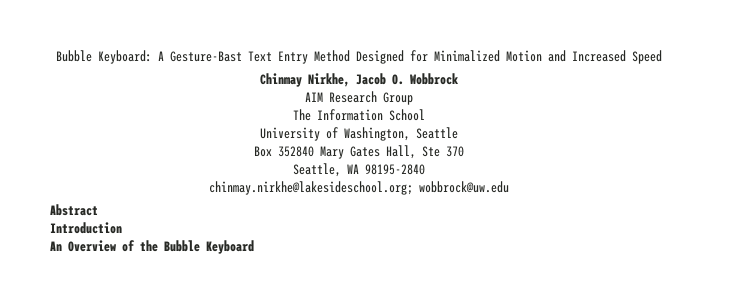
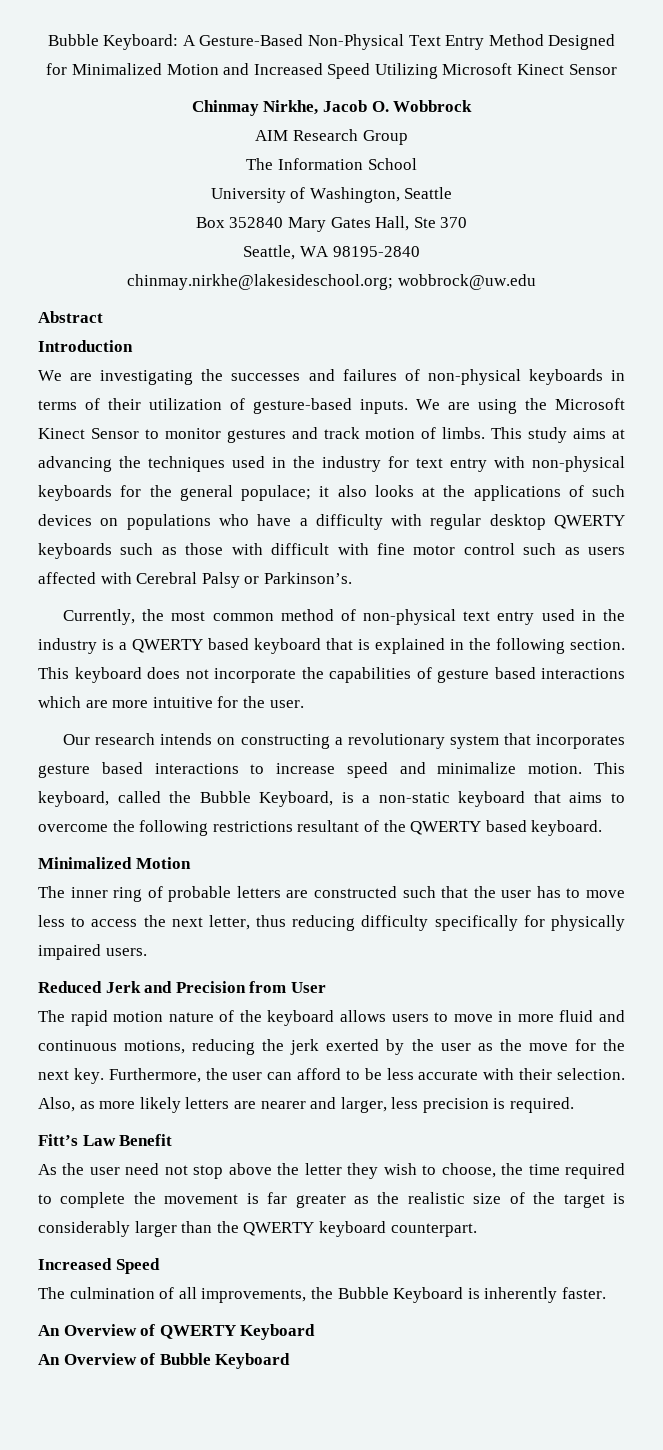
- Bubble Keyboard: A Gesture-Bast Text Entry Method Designed for Minimalized Motion and Increased Speed
+ Bubble Keyboard: A Gesture-Based Non-Physical Text Entry Method Designed for Minimalized Motion and Increased Speed Utilizing Microsoft Kinect Sensor
- An Overview of the Bubble Keyboard
+ We are investigating the successes and failures of non-physical keyboards in terms of their utilization of gesture-based inputs. We are using the Microsoft Kinect Sensor to monitor gestures and track motion of limbs. This study aims at advancing the techniques used in the industry for text entry with non-physical keyboards for the general populace; it also looks at the applications of such devices on populations who have a difficulty with regular desktop QWERTY keyboards such as those with difficult with fine motor control such as users affected with Cerebral Palsy or Parkinson’s.
+ Currently, the most common method of non-physical text entry used in the industry is a QWERTY based keyboard that is explained in the following section. This keyboard does not incorporate the capabilities of gesture based interactions which are more intuitive for the user.
+ Our research intends on constructing a revolutionary system that incorporates gesture based interactions to increase speed and minimalize motion. This keyboard, called the Bubble Keyboard, is a non-static keyboard that aims to overcome the following restrictions resultant of the QWERTY based keyboard.
+ Minimalized Motion
+ The inner ring of probable letters are constructed such that the user has to move less to access the next letter, thus reducing difficulty specifically for physically impaired users.
+ Reduced Jerk and Precision from User
+ The rapid motion nature of the keyboard allows users to move in more fluid and continuous motions, reducing the jerk exerted by the user as the move for the next key. Furthermore, the user can afford to be less accurate with their selection. Also, as more likely letters are nearer and larger, less precision is required.
+ Fitt’s Law Benefit
+ As the user need not stop above the letter they wish to choose, the time required to complete the movement is far greater as the realistic size of the target is considerably larger than the QWERTY keyboard counterpart.
+ Increased Speed
+ The culmination of all improvements, the Bubble Keyboard is inherently faster.
+ An Overview of QWERTY Keyboard
+ An Overview of Bubble Keyboard

